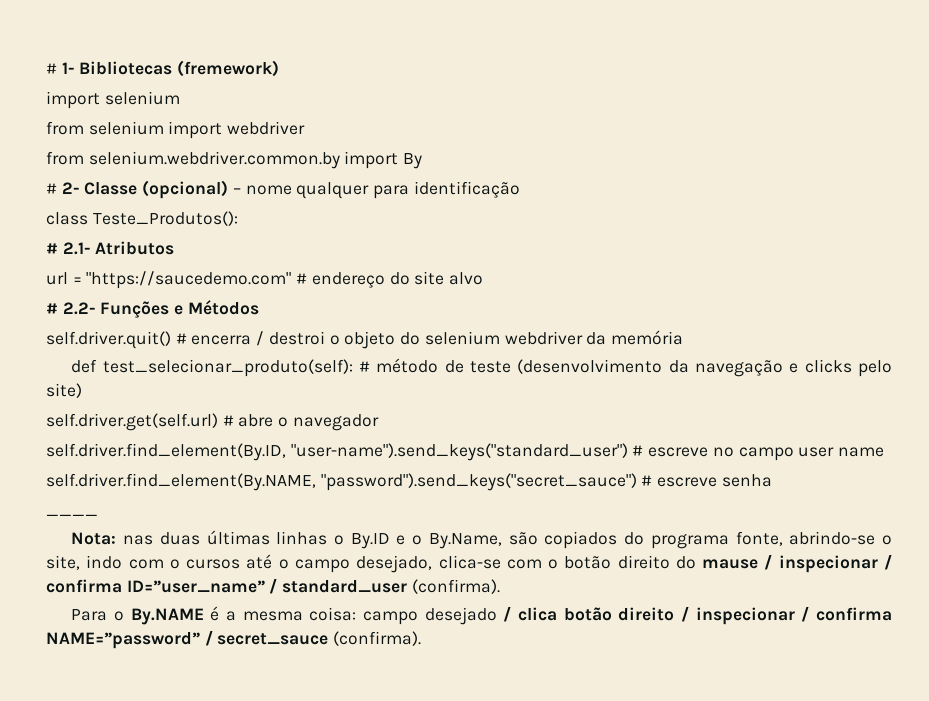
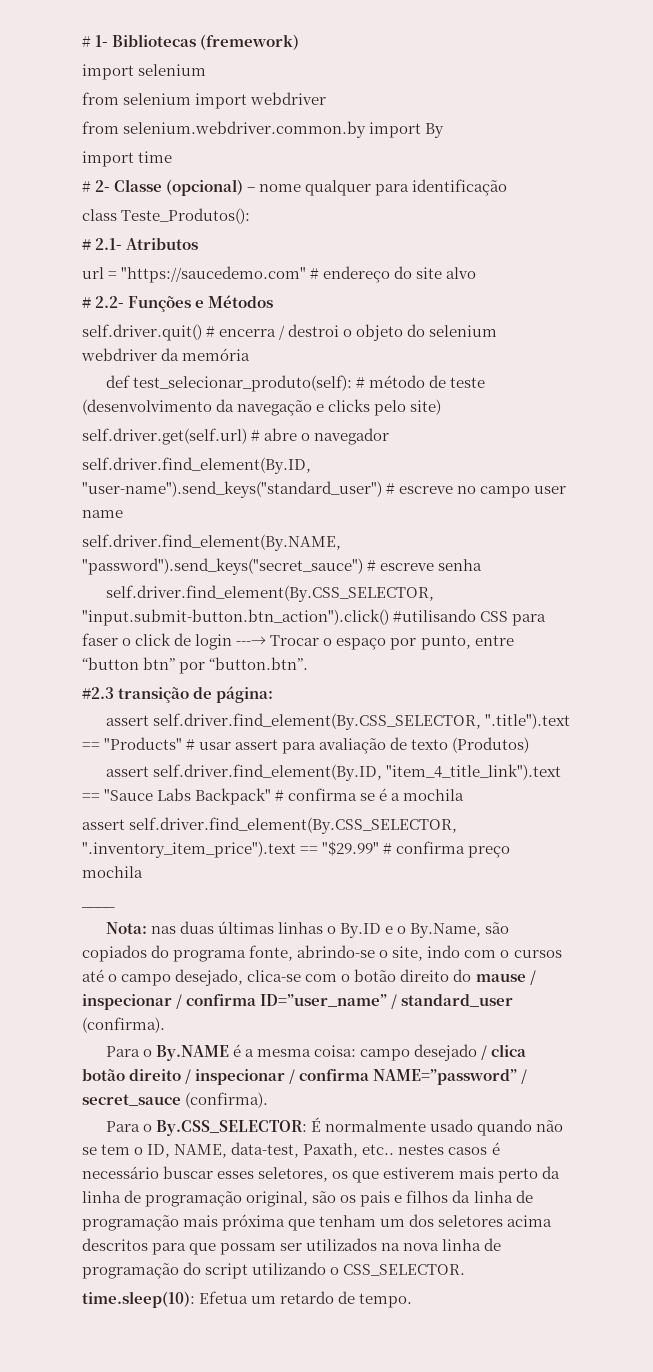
+ import time
+ self.driver.find_element(By.CSS_SELECTOR, "input.submit-button.btn_action").click() #utilisando CSS para faser o click de login ---→ Trocar o espaço por punto, entre “button btn” por “button.btn”.
+ #2.3 transição de página:
+ assert self.driver.find_element(By.CSS_SELECTOR, ".title").text == "Products" # usar assert para avaliação de texto (Produtos)
+ assert self.driver.find_element(By.ID, "item_4_title_link").text == "Sauce Labs Backpack" # confirma se é a mochila
+ assert self.driver.find_element(By.CSS_SELECTOR, ".inventory_item_price").text == "$29.99" # confirma preço mochila
+ Para o By.CSS_SELECTOR: É normalmente usado quando não se tem o ID, NAME, data-test, Paxath, etc.. nestes casos é necessário buscar esses seletores, os que estiverem mais perto da linha de programação original, são os pais e filhos da linha de programação mais próxima que tenham um dos seletores acima descritos para que possam ser utilizados na nova linha de programação do script utilizando o CSS_SELECTOR.
+ time.sleep(10): Efetua um retardo de tempo.

